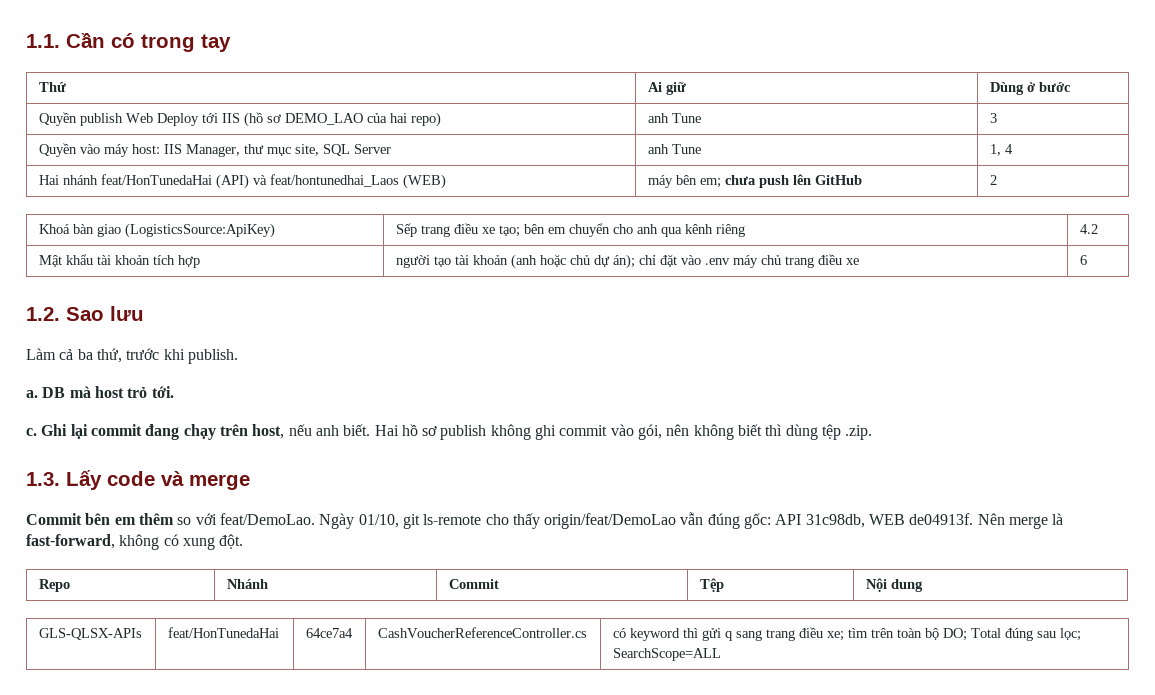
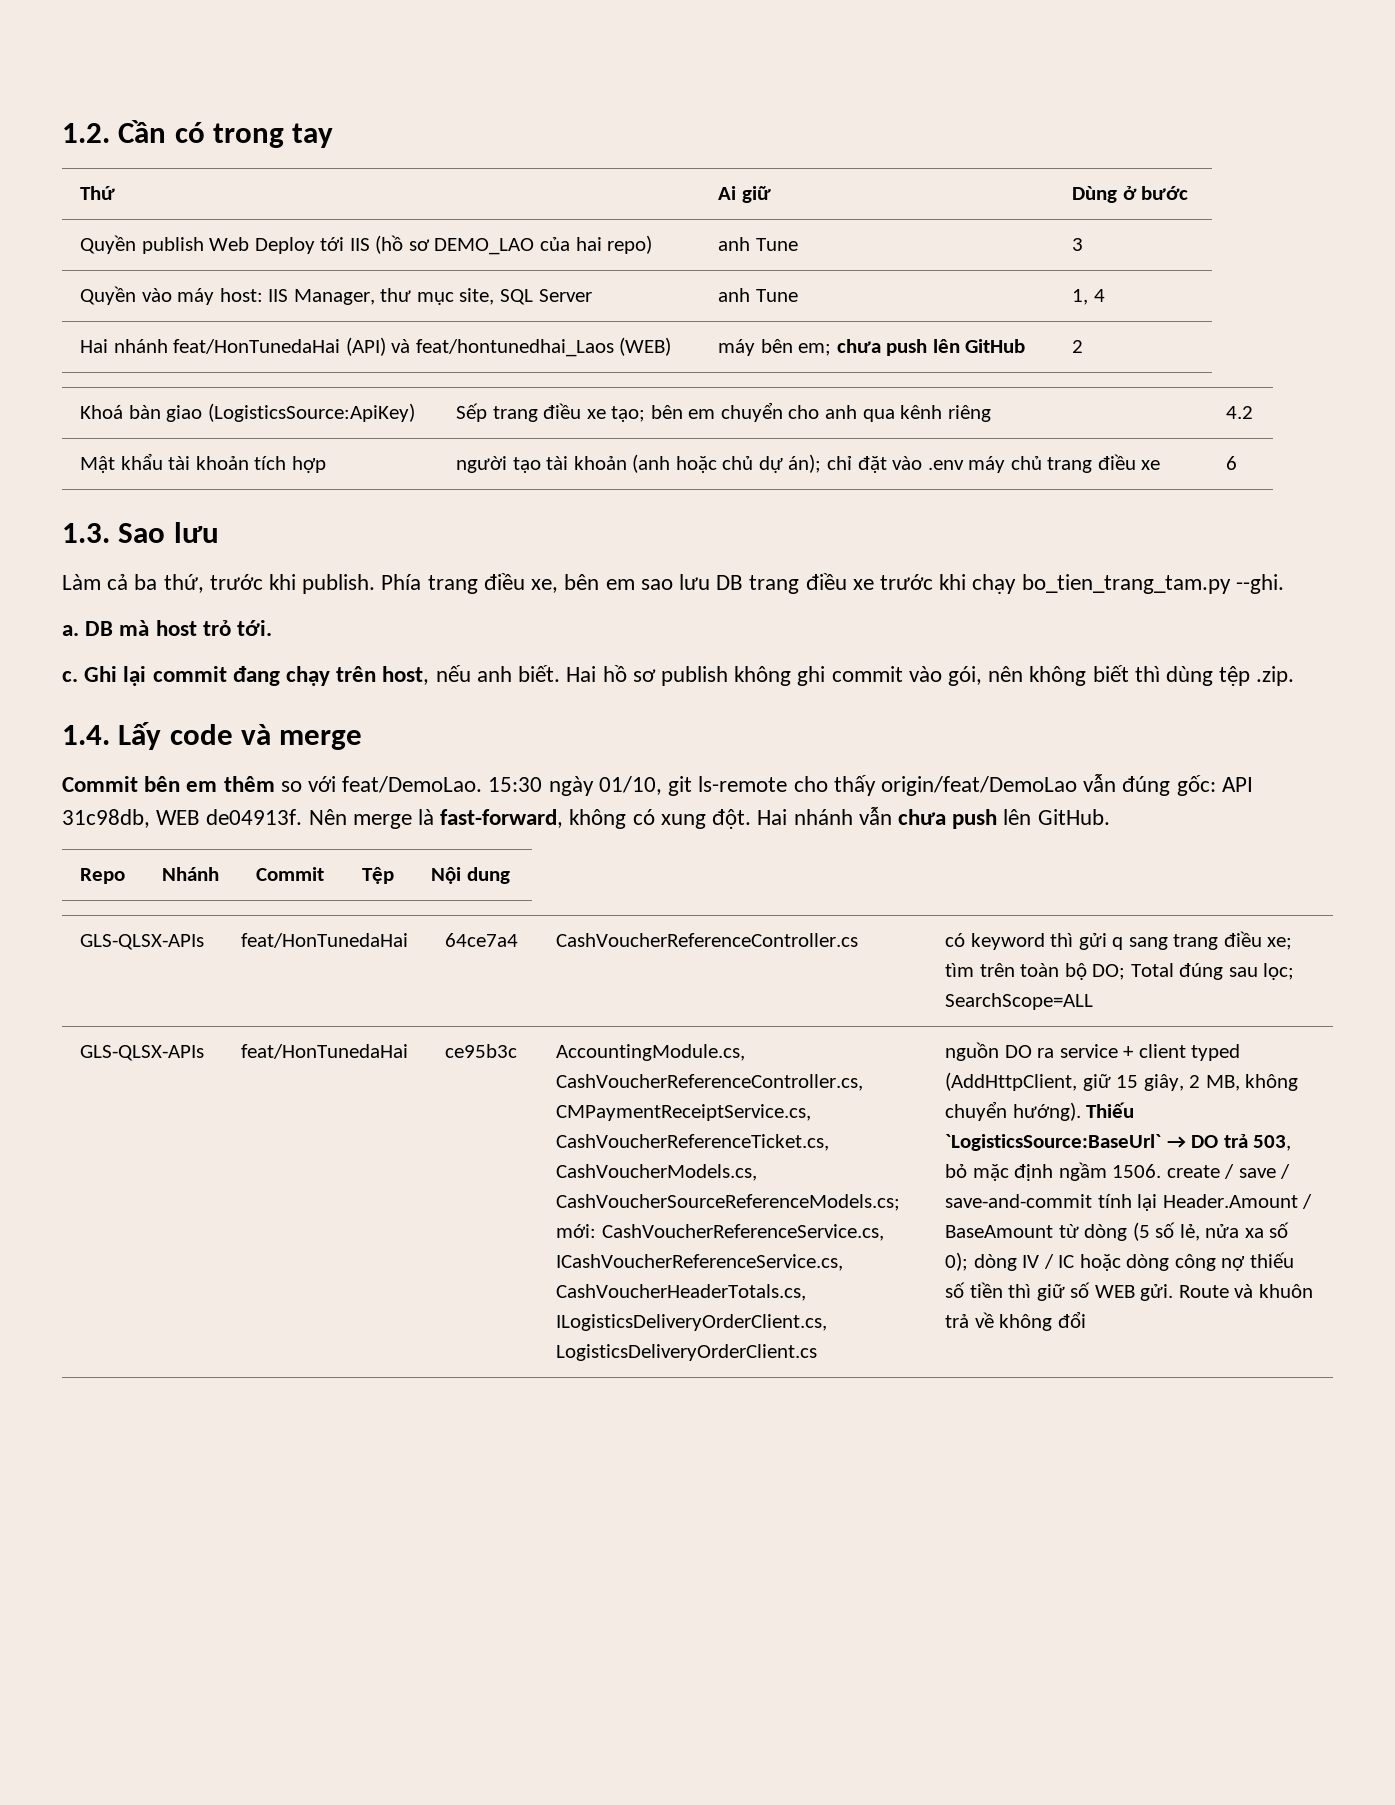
- 1.1. Cần có trong tay
+ 1.2. Cần có trong tay
- 1.2. Sao lưu
+ 1.3. Sao lưu
+ Phía trang điều xe, bên em sao lưu DB trang điều xe trước khi chạy bo_tien_trang_tam.py --ghi.
- 1.3. Lấy code và merge
+ 1.4. Lấy code và merge
- Ngày 01/10, git ls-remote cho thấy origin/feat/DemoLao vẫn đúng gốc: API 31c98db, WEB de04913f.
+ 15:30 ngày 01/10, git ls-remote cho thấy origin/feat/DemoLao vẫn đúng gốc: API 31c98db, WEB de04913f.
+ Hai nhánh vẫn chưa push lên GitHub.
+ GLS-QLSX-APIs | feat/HonTunedaHai | ce95b3c | AccountingModule.cs, CashVoucherReferenceController.cs, CMPaymentReceiptService.cs, CashVoucherReferenceTicket.cs, CashVoucherModels.cs, CashVoucherSourceReferenceModels.cs; mới: CashVoucherReferenceService.cs, ICashVoucherReferenceService.cs, CashVoucherHeaderTotals.cs, ILogisticsDeliveryOrderClient.cs, LogisticsDeliveryOrderClient.cs | nguồn DO ra service + client typed (AddHttpClient, giữ 15 giây, 2 MB, không chuyển hướng). Thiếu `LogisticsSource:BaseUrl` → DO trả 503, bỏ mặc định ngầm 1506. create / save / save-and-commit tính lại Header.Amount / BaseAmount từ dòng (5 số lẻ, nửa xa số 0); dòng IV / IC hoặc dòng công nợ thiếu số tiền thì giữ số WEB gửi. Route và khuôn trả về không đổi

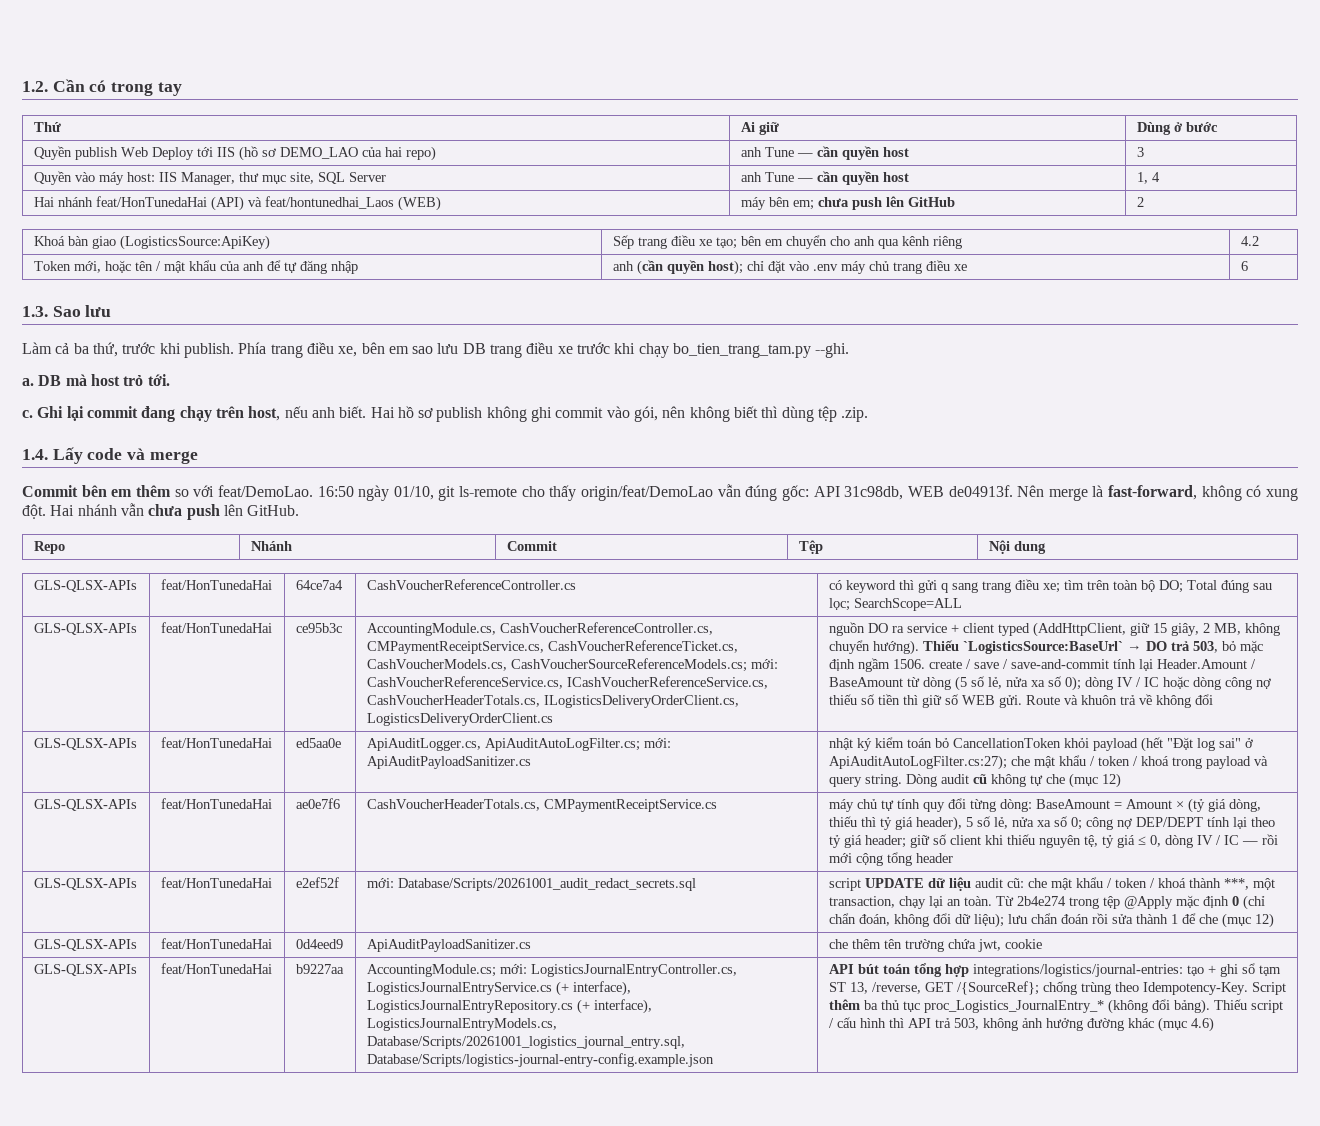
- Quyền publish Web Deploy tới IIS (hồ sơ DEMO_LAO của hai repo) | anh Tune | 3
+ Quyền publish Web Deploy tới IIS (hồ sơ DEMO_LAO của hai repo) | anh Tune — cần quyền host | 3
- Quyền vào máy host: IIS Manager, thư mục site, SQL Server | anh Tune | 1, 4
+ Quyền vào máy host: IIS Manager, thư mục site, SQL Server | anh Tune — cần quyền host | 1, 4
- Mật khẩu tài khoản tích hợp | người tạo tài khoản (anh hoặc chủ dự án); chỉ đặt vào .env máy chủ trang điều xe | 6
+ Token mới, hoặc tên / mật khẩu của anh để tự đăng nhập | anh (cần quyền host); chỉ đặt vào .env máy chủ trang điều xe | 6
- 15:30 ngày 01/10, git ls-remote cho thấy origin/feat/DemoLao vẫn đúng gốc: API 31c98db, WEB de04913f.
+ 16:50 ngày 01/10, git ls-remote cho thấy origin/feat/DemoLao vẫn đúng gốc: API 31c98db, WEB de04913f.
+ GLS-QLSX-APIs | feat/HonTunedaHai | ed5aa0e | ApiAuditLogger.cs, ApiAuditAutoLogFilter.cs; mới: ApiAuditPayloadSanitizer.cs | nhật ký kiểm toán bỏ CancellationToken khỏi payload (hết "Đặt log sai" ở ApiAuditAutoLogFilter.cs:27); che mật khẩu / token / khoá trong payload và query string. Dòng audit cũ không tự che (mục 12)
+ GLS-QLSX-APIs | feat/HonTunedaHai | ae0e7f6 | CashVoucherHeaderTotals.cs, CMPaymentReceiptService.cs | máy chủ tự tính quy đổi từng dòng: BaseAmount = Amount × (tỷ giá dòng, thiếu thì tỷ giá header), 5 số lẻ, nửa xa số 0; công nợ DEP/DEPT tính lại theo tỷ giá header; giữ số client khi thiếu nguyên tệ, tỷ giá ≤ 0, dòng IV / IC — rồi mới cộng tổng header
+ GLS-QLSX-APIs | feat/HonTunedaHai | e2ef52f | mới: Database/Scripts/20261001_audit_redact_secrets.sql | script UPDATE dữ liệu audit cũ: che mật khẩu / token / khoá thành ***, một transaction, chạy lại an toàn. Từ 2b4e274 trong tệp @Apply mặc định 0 (chỉ chẩn đoán, không đổi dữ liệu); lưu chẩn đoán rồi sửa thành 1 để che (mục 12)
+ GLS-QLSX-APIs | feat/HonTunedaHai | 0d4eed9 | ApiAuditPayloadSanitizer.cs | che thêm tên trường chứa jwt, cookie
+ GLS-QLSX-APIs | feat/HonTunedaHai | b9227aa | AccountingModule.cs; mới: LogisticsJournalEntryController.cs, LogisticsJournalEntryService.cs (+ interface), LogisticsJournalEntryRepository.cs (+ interface), LogisticsJournalEntryModels.cs, Database/Scripts/20261001_logistics_journal_entry.sql, Database/Scripts/logistics-journal-entry-config.example.json | API bút toán tổng hợp integrations/logistics/journal-entries: tạo + ghi sổ tạm ST 13, /reverse, GET /{SourceRef}; chống trùng theo Idempotency-Key. Script thêm ba thủ tục proc_Logistics_JournalEntry_* (không đổi bảng). Thiếu script / cấu hình thì API trả 503, không ảnh hưởng đường khác (mục 4.6)

